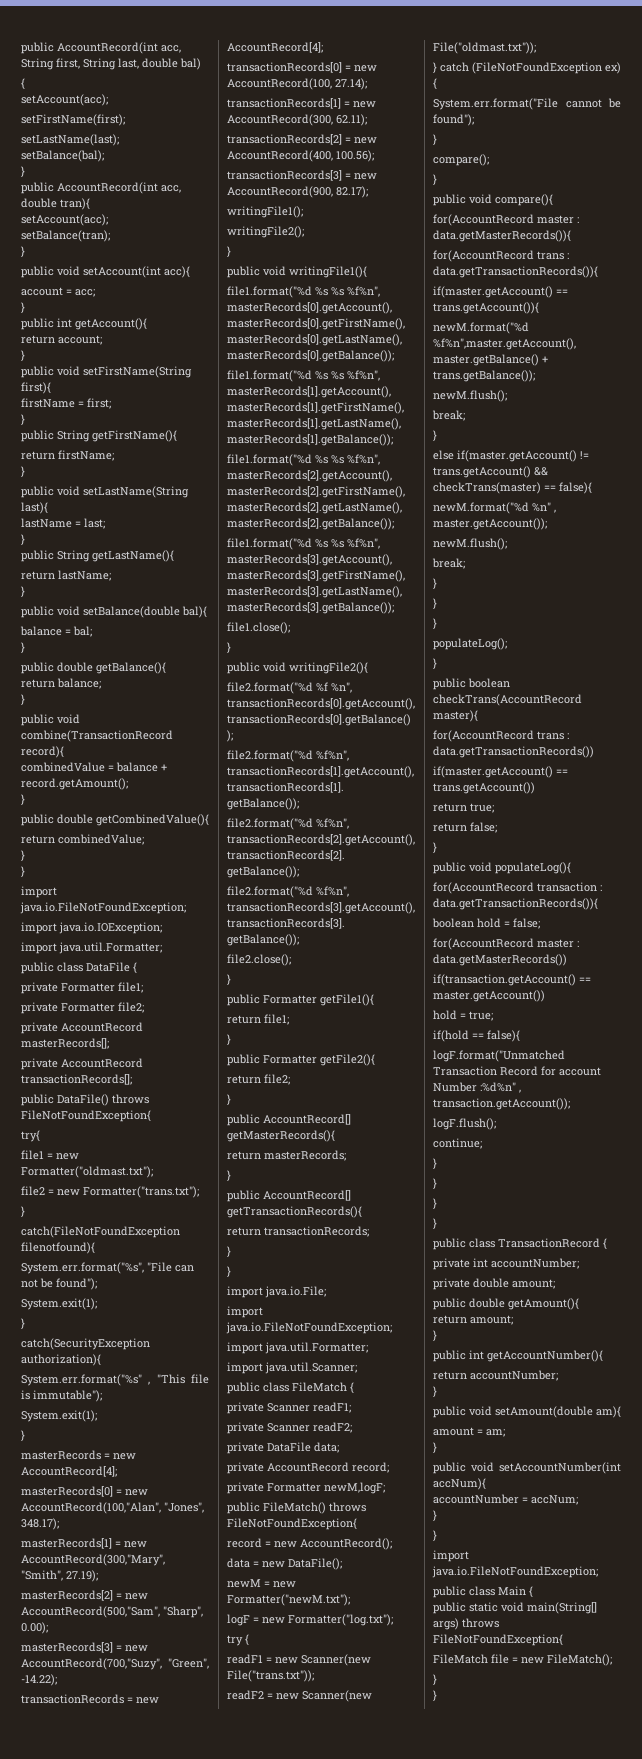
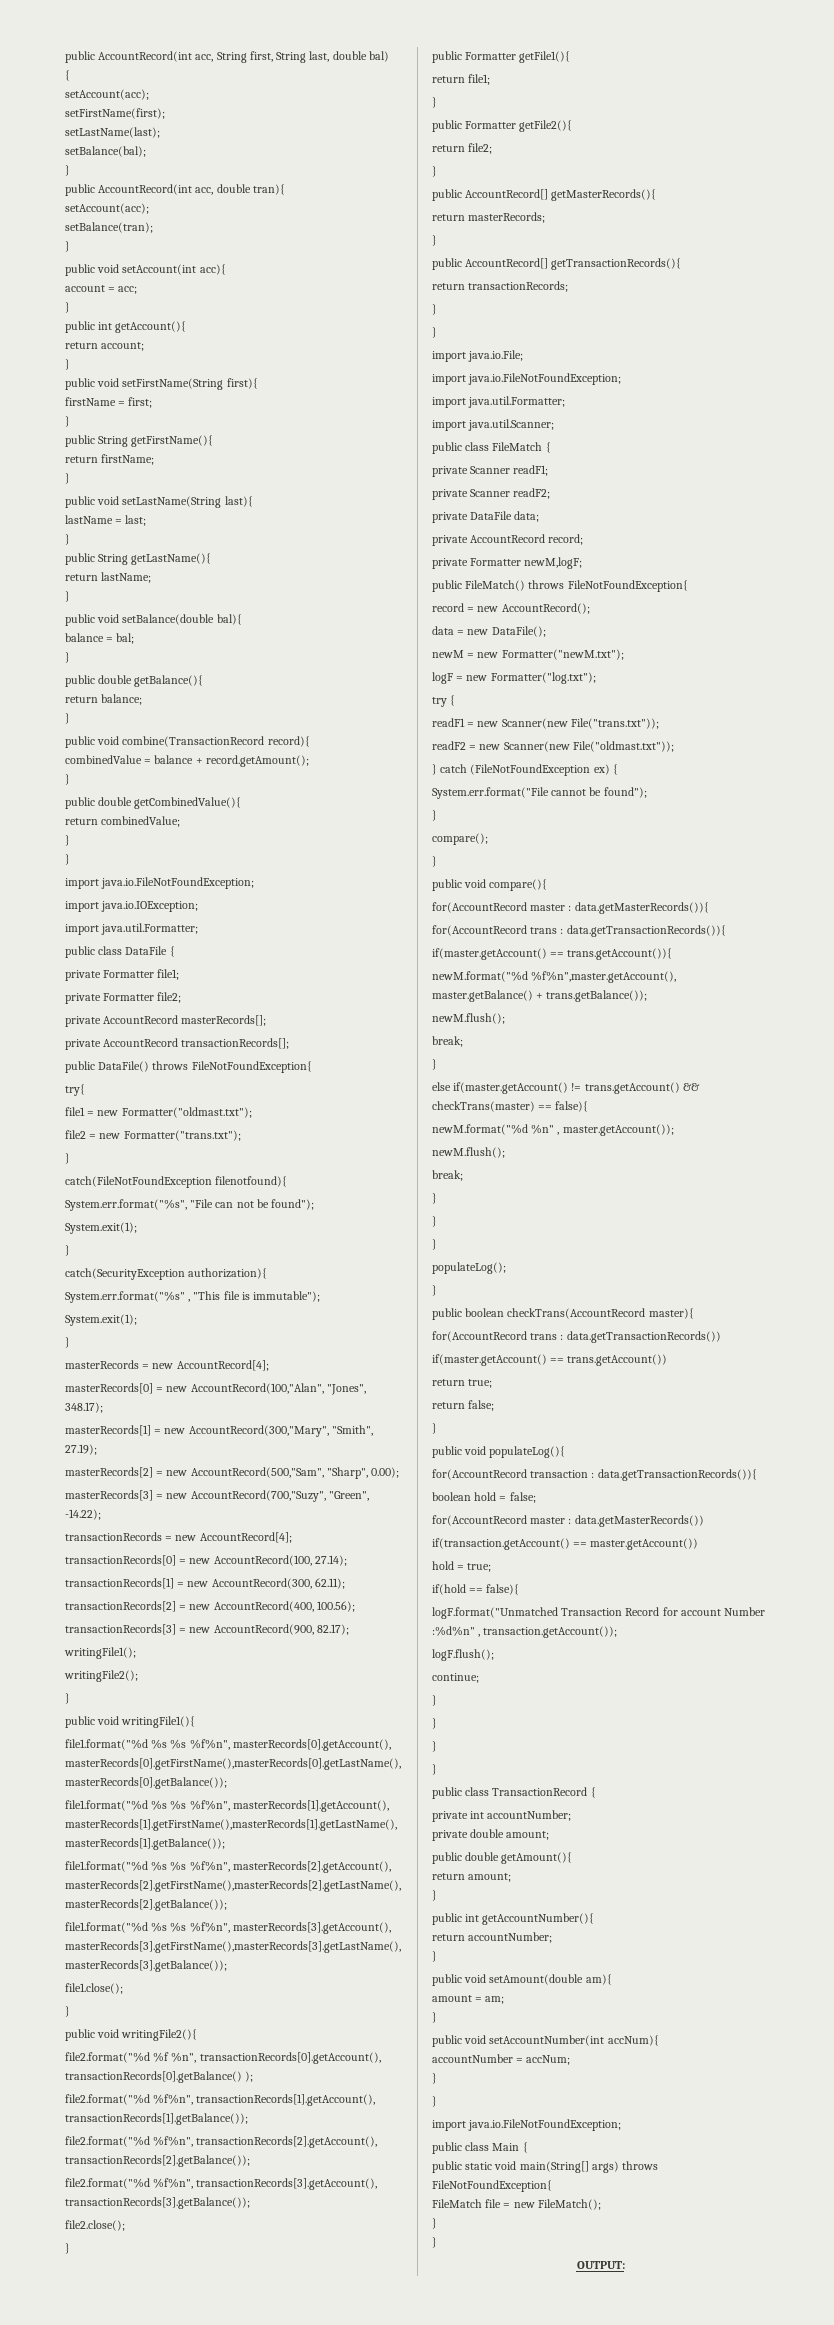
+ OUTPUT:

